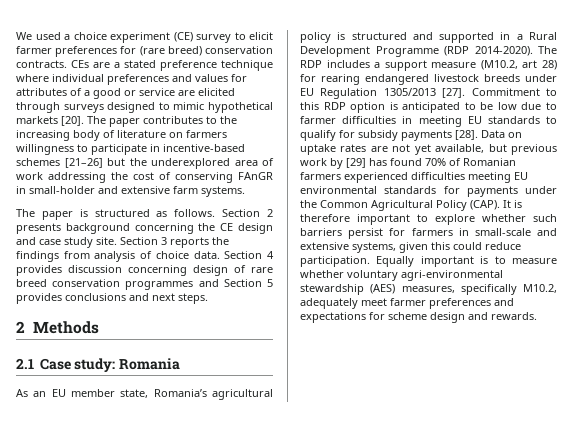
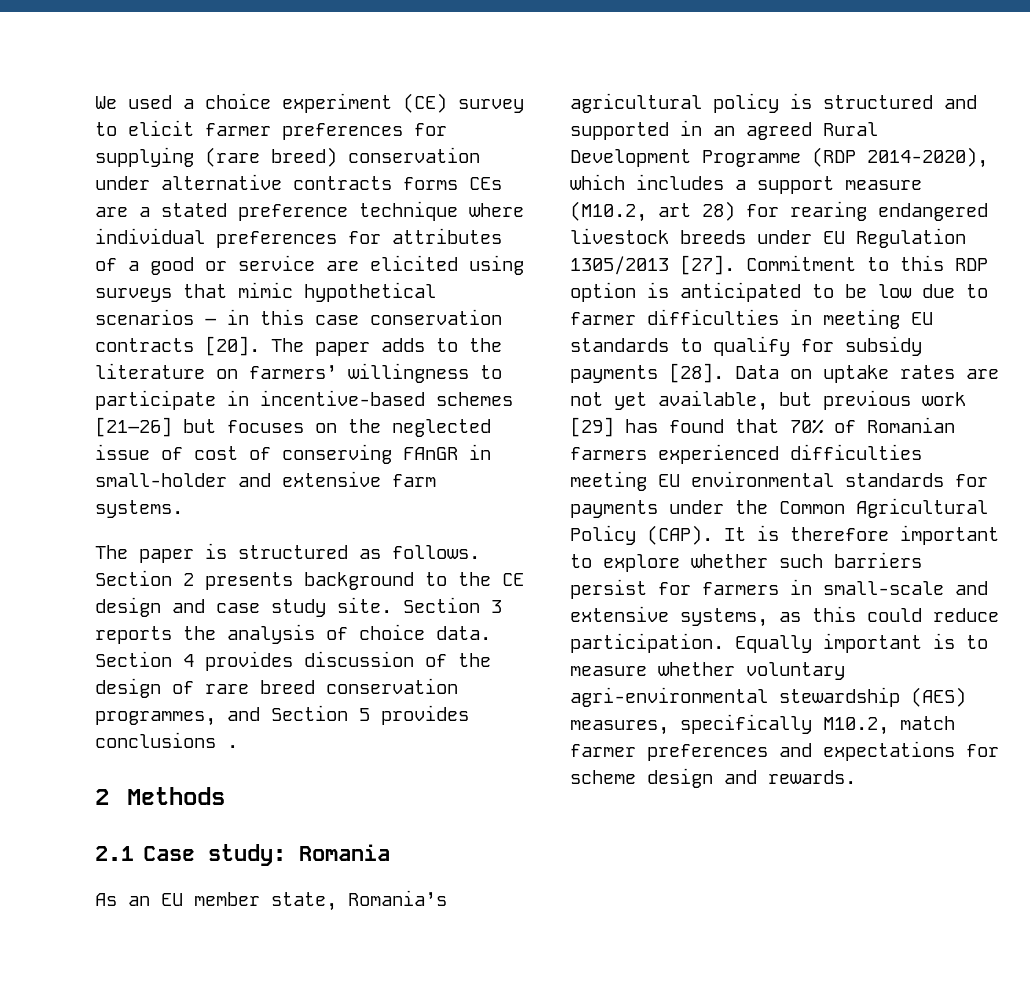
- We used a choice experiment (CE) survey to elicit farmer preferences for (rare breed) conservation contracts. CEs are a stated preference technique where individual preferences and values for attributes of a good or service are elicited through surveys designed to mimic hypothetical markets [20].
+ We used a choice experiment (CE) survey to elicit farmer preferences for supplying (rare breed) conservation under alternative contracts forms CEs are a stated preference technique where individual preferences for attributes of a good or service are elicited using surveys that mimic hypothetical scenarios – in this case conservation contracts [20].
- The paper contributes to the increasing body of literature on farmers willingness to participate in incentive-based schemes [21–26] but the underexplored area of work addressing the cost of conserving FAnGR in small-holder and extensive farm systems.
+ The paper adds to the literature on farmers’ willingness to participate in incentive-based schemes [21–26] but focuses on the neglected issue of cost of conserving FAnGR in small-holder and extensive farm systems.
- Section 2 presents background concerning the CE design and case study site.
+ Section 2 presents background to the CE design and case study site.
- Section 3 reports the findings from analysis of choice data.
+ Section 3 reports the analysis of choice data.
- Section 4 provides discussion concerning design of rare breed conservation programmes and Section 5 provides conclusions and next steps.
+ Section 4 provides discussion of the design of rare breed conservation programmes, and Section 5 provides conclusions .
- As an EU member state, Romania’s agricultural policy is structured and supported in a Rural Development Programme (RDP 2014-2020). The RDP includes a support measure (M10.2, art 28) for rearing endangered livestock breeds under EU Regulation 1305/2013 [27].
+ As an EU member state, Romania’s agricultural policy is structured and supported in an agreed Rural Development Programme (RDP 2014-2020), which includes a support measure (M10.2, art 28) for rearing endangered livestock breeds under EU Regulation 1305/2013 [27].
- Data on uptake rates are not yet available, but previous work by [29] has found 70% of Romanian farmers experienced difficulties meeting EU environmental standards for payments under the Common Agricultural Policy (CAP).
+ Data on uptake rates are not yet available, but previous work [29] has found that 70% of Romanian farmers experienced difficulties meeting EU environmental standards for payments under the Common Agricultural Policy (CAP).
- It is therefore important to explore whether such barriers persist for farmers in small-scale and extensive systems, given this could reduce participation.
+ It is therefore important to explore whether such barriers persist for farmers in small-scale and extensive systems, as this could reduce participation.
- Equally important is to measure whether voluntary agri-environmental stewardship (AES) measures, specifically M10.2, adequately meet farmer preferences and expectations for scheme design and rewards.
+ Equally important is to measure whether voluntary agri-environmental stewardship (AES) measures, specifically M10.2, match farmer preferences and expectations for scheme design and rewards.

